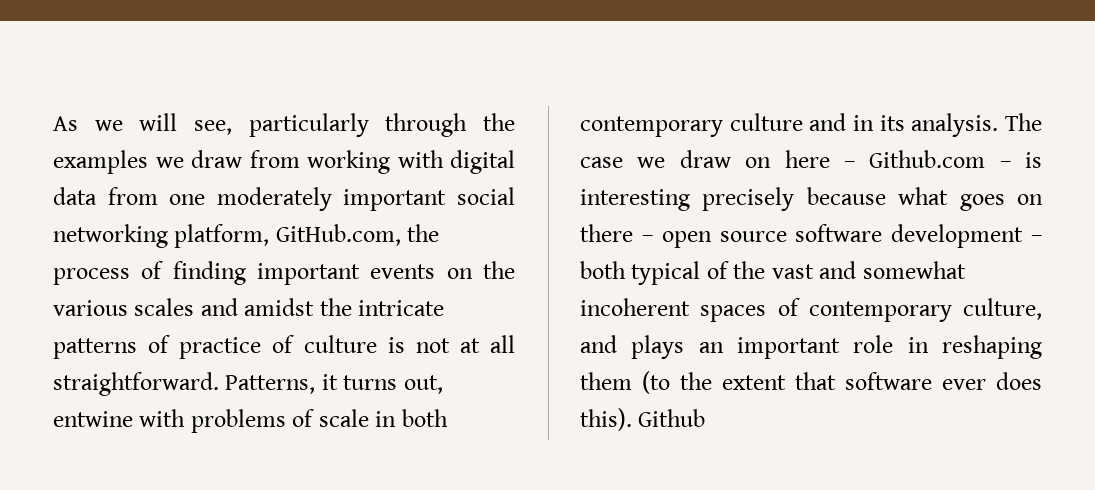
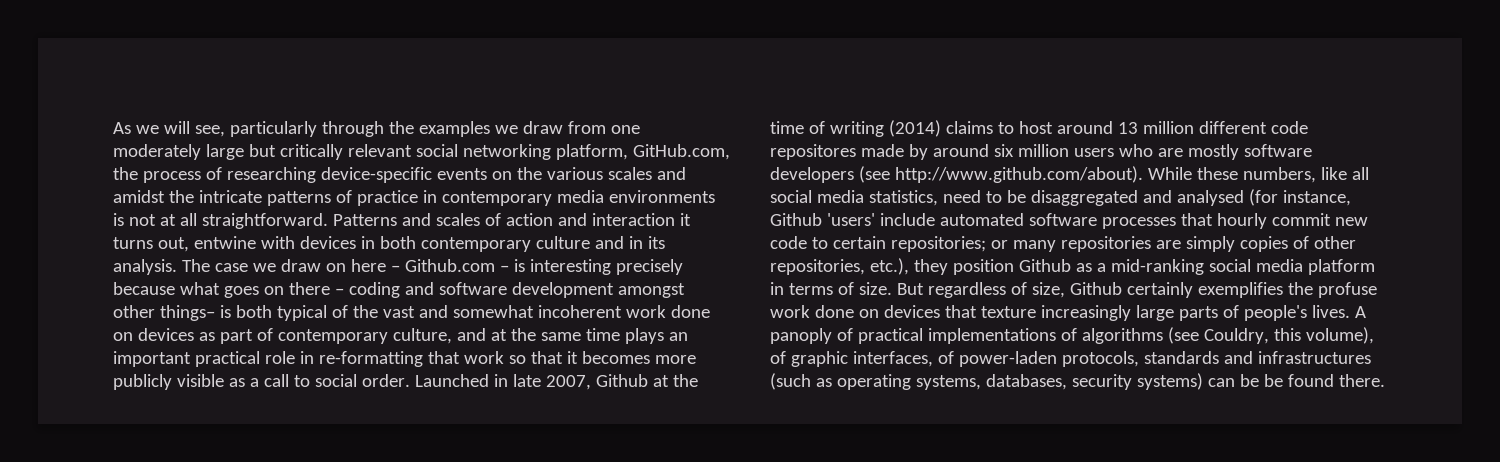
- As we will see, particularly through the examples we draw from working with digital data from one moderately important social networking platform, GitHub.com, the process of finding important events on the various scales and amidst the intricate patterns of practice of culture is not at all straightforward.
+ As we will see, particularly through the examples we draw from one moderately large but critically relevant social networking platform, GitHub.com, the process of researching device-specific events on the various scales and amidst the intricate patterns of practice in contemporary media environments is not at all straightforward.
- Patterns, it turns out, entwine with problems of scale in both contemporary culture and in its analysis.
+ Patterns and scales of action and interaction it turns out, entwine with devices in both contemporary culture and in its analysis.
- The case we draw on here – Github.com – is interesting precisely because what goes on there – open source software development – both typical of the vast and somewhat incoherent spaces of contemporary culture, and plays an important role in reshaping them (to the extent that software ever does this). Github
+ The case we draw on here – Github.com – is interesting precisely because what goes on there – coding and software development amongst other things– is both typical of the vast and somewhat incoherent work done on devices as part of contemporary culture, and at the same time plays an important practical role in re-formatting that work so that it becomes more publicly visible as a call to social order. Launched in late 2007, Github at the time of writing (2014) claims to host around 13 million different code repositores made by around six million users who are mostly software developers (see http://www.github.com/about). While these numbers, like all social media statistics, need to be disaggregated and analysed (for instance, Github 'users' include automated software processes that hourly commit new code to certain repositories; or many repositories are simply copies of other repositories, etc.), they position Github as a mid-ranking social media platform in terms of size. But regardless of size, Github certainly exemplifies the profuse work done on devices that texture increasingly large parts of people's lives. A panoply of practical implementations of algorithms (see Couldry, this volume), of graphic interfaces, of power-laden protocols, standards and infrastructures (such as operating systems, databases, security systems) can be be found there.

